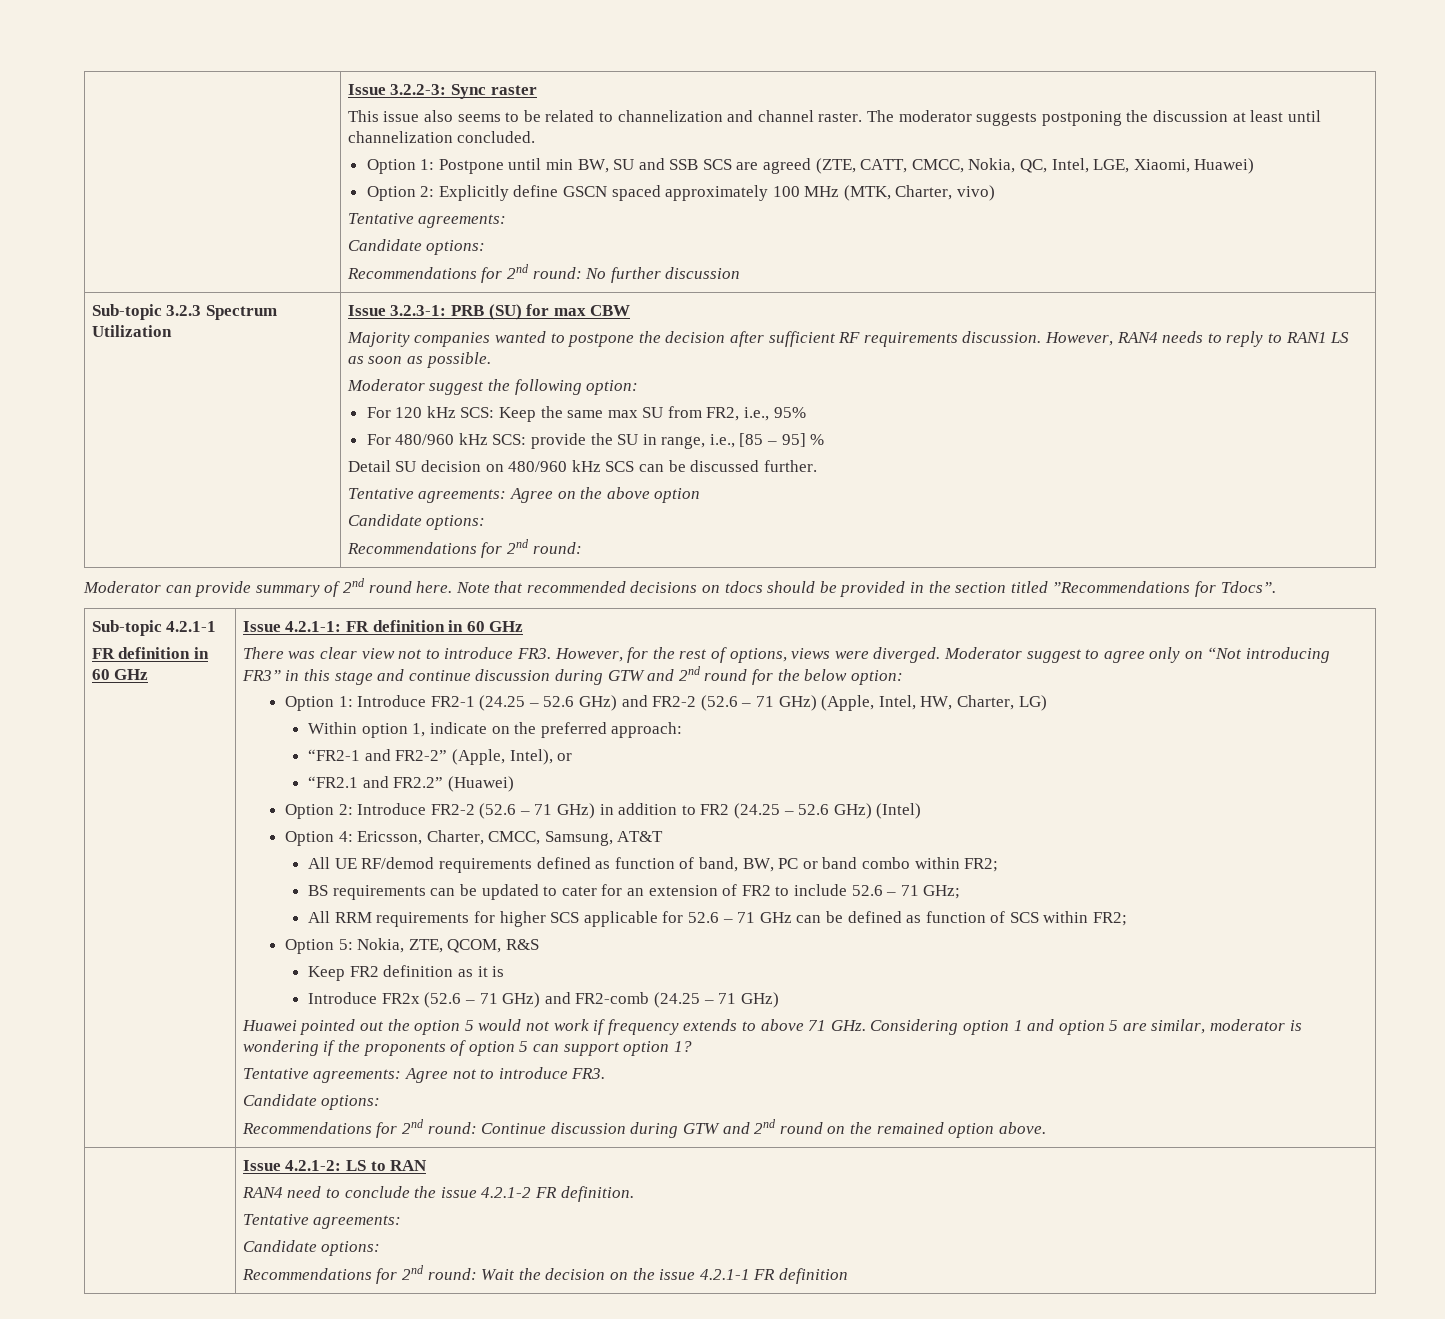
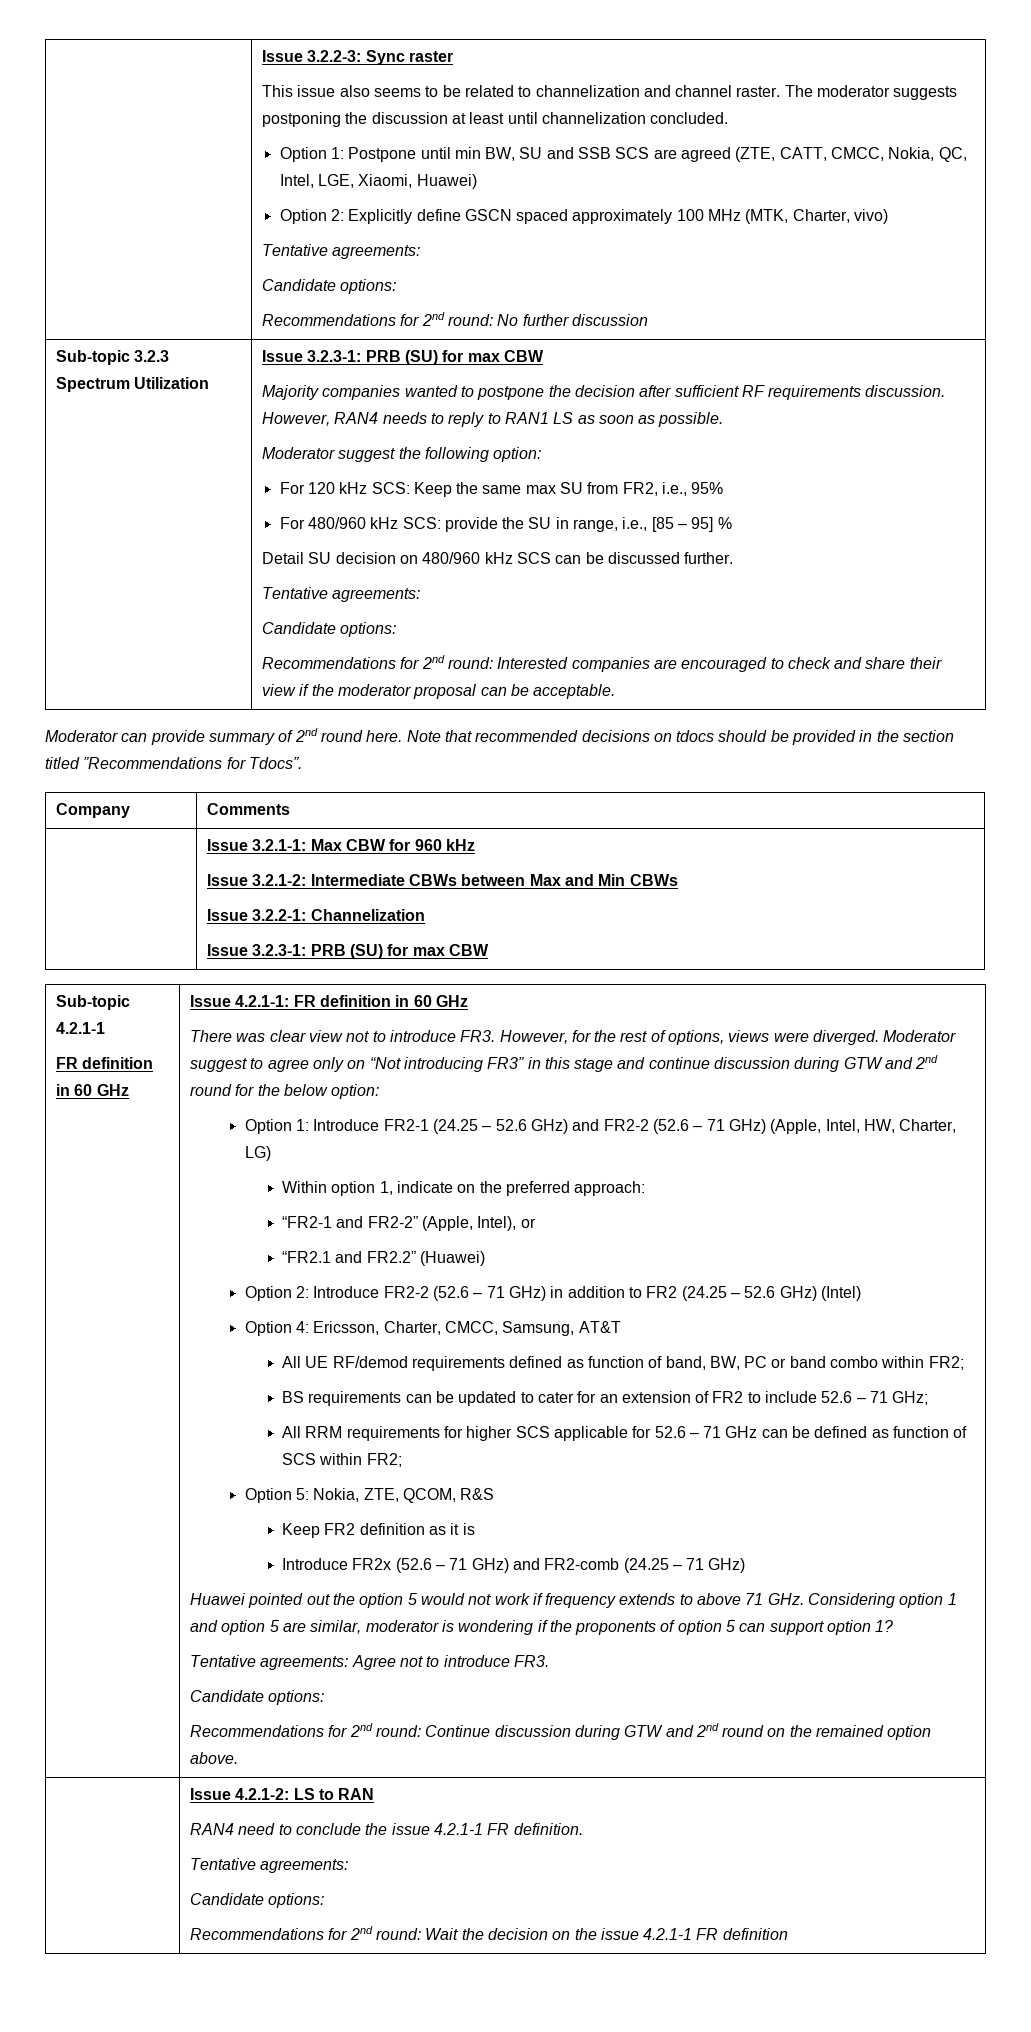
  Detail SU decision on 480/960 kHz SCS can be discussed further.
- Tentative agreements: Agree on the above option
+ Tentative agreements:
  Candidate options:
- Recommendations for 2nd round:
+ Recommendations for 2nd round: Interested companies are encouraged to check and share their view if the moderator proposal can be acceptable.
+ Company | Comments
+ | Issue 3.2.1-1: Max CBW for 960 kHz
+ Issue 3.2.1-2: Intermediate CBWs between Max and Min CBWs
+ Issue 3.2.2-1: Channelization
+ Issue 3.2.3-1: PRB (SU) for max CBW
  | Issue 4.2.1-2: LS to RAN
- RAN4 need to conclude the issue 4.2.1-2 FR definition.
+ RAN4 need to conclude the issue 4.2.1-1 FR definition.

